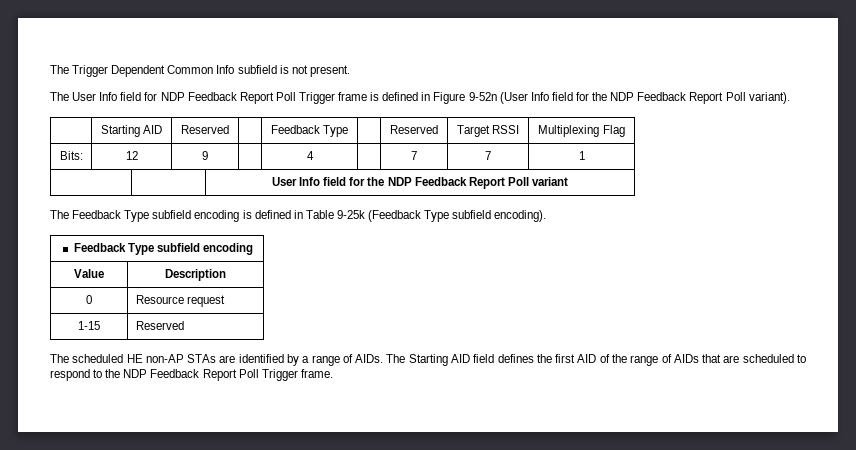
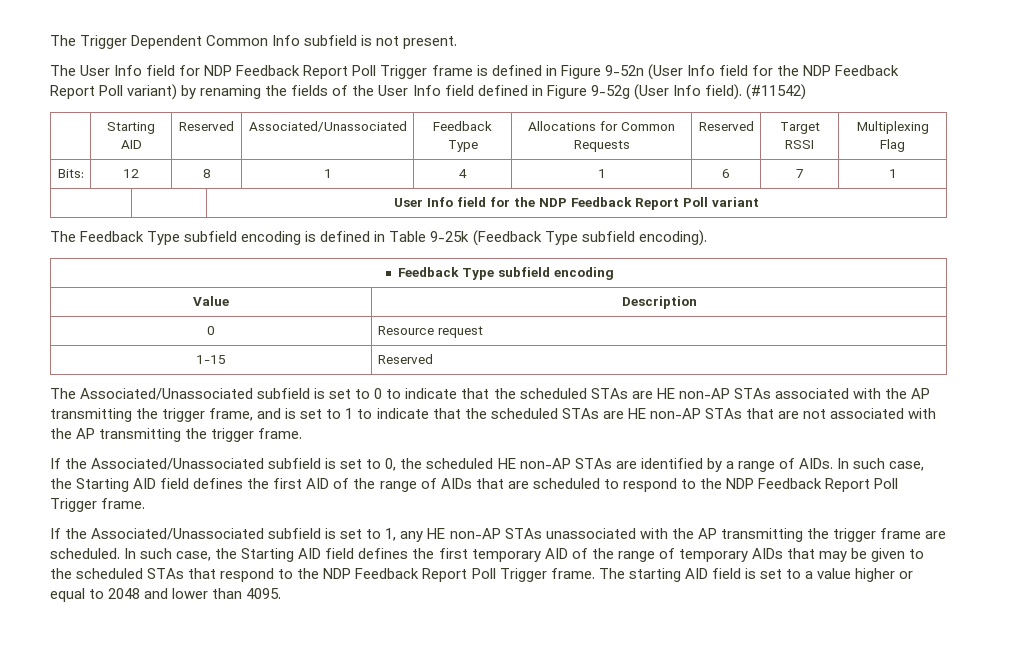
- The User Info field for NDP Feedback Report Poll Trigger frame is defined in Figure 9-52n (User Info field for the NDP Feedback Report Poll variant).
+ The User Info field for NDP Feedback Report Poll Trigger frame is defined in Figure 9-52n (User Info field for the NDP Feedback Report Poll variant) by renaming the fields of the User Info field defined in Figure 9-52g (User Info field). (#11542)
- | Starting AID | Reserved | | Feedback Type | | Reserved | Target RSSI | Multiplexing Flag
+ | Starting AID | Reserved | Associated/Unassociated | Feedback Type | Allocations for Common Requests | Reserved | Target RSSI | Multiplexing Flag
- Bits: | 12 | 9 | | 4 | | 7 | 7 | 1
+ Bits: | 12 | 8 | 1 | 4 | 1 | 6 | 7 | 1
- The scheduled HE non-AP STAs are identified by a range of AIDs.
+ The Associated/Unassociated subfield is set to 0 to indicate that the scheduled STAs are HE non-AP STAs associated with the AP transmitting the trigger frame, and is set to 1 to indicate that the scheduled STAs are HE non-AP STAs that are not associated with the AP transmitting the trigger frame.
+ If the Associated/Unassociated subfield is set to 0, the scheduled HE non-AP STAs are identified by a range of AIDs.
- The Starting AID field defines the first AID of the range of AIDs that are scheduled to respond to the NDP Feedback Report Poll Trigger frame.
+ In such case, the Starting AID field defines the first AID of the range of AIDs that are scheduled to respond to the NDP Feedback Report Poll Trigger frame.
+ If the Associated/Unassociated subfield is set to 1, any HE non-AP STAs unassociated with the AP transmitting the trigger frame are scheduled. In such case, the Starting AID field defines the first temporary AID of the range of temporary AIDs that may be given to the scheduled STAs that respond to the NDP Feedback Report Poll Trigger frame. The starting AID field is set to a value higher or equal to 2048 and lower than 4095.

